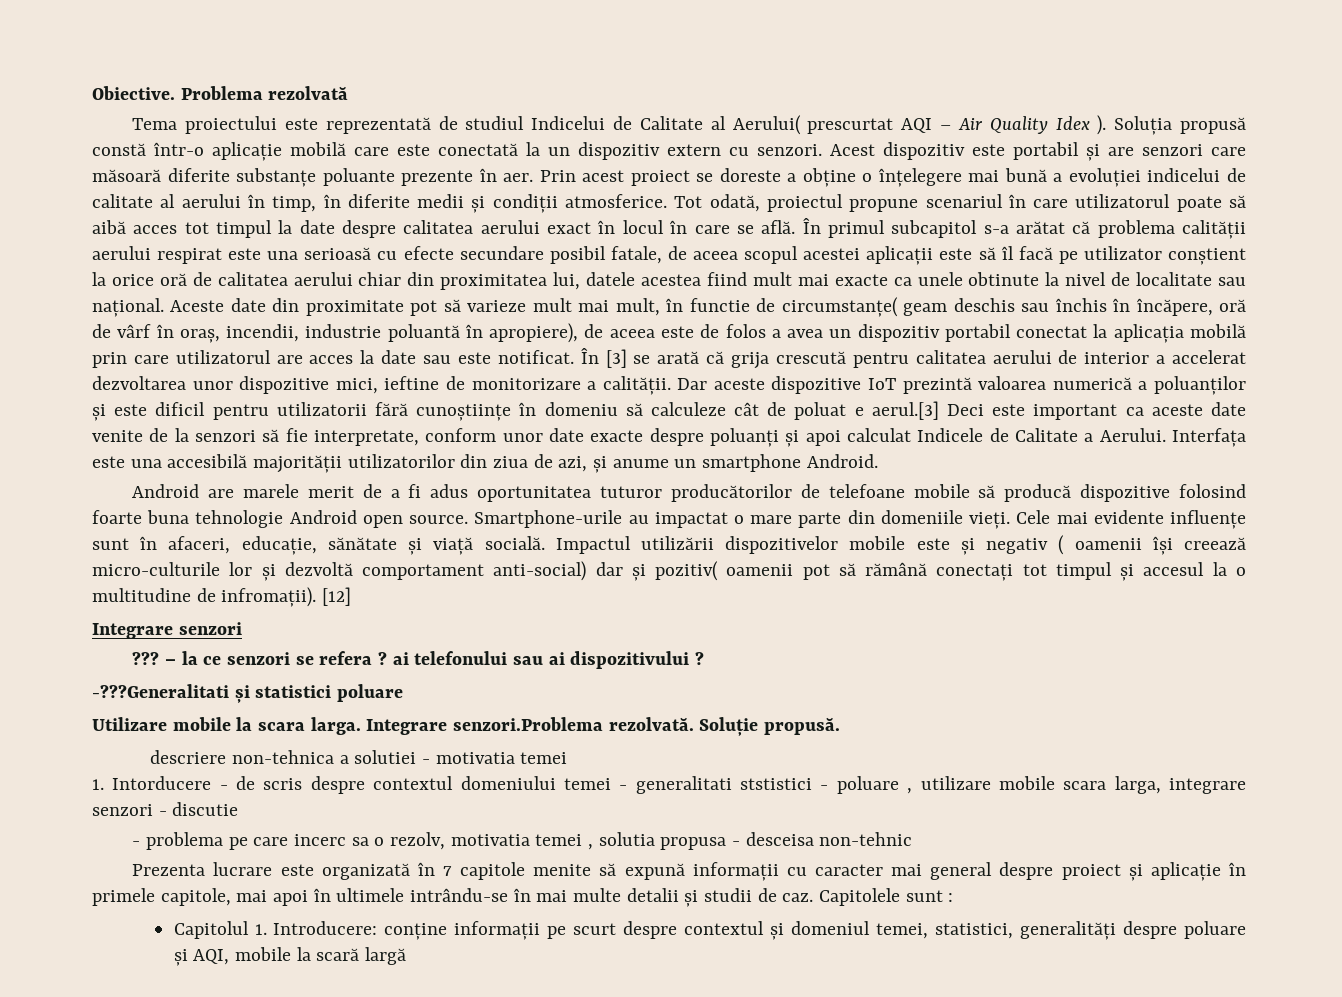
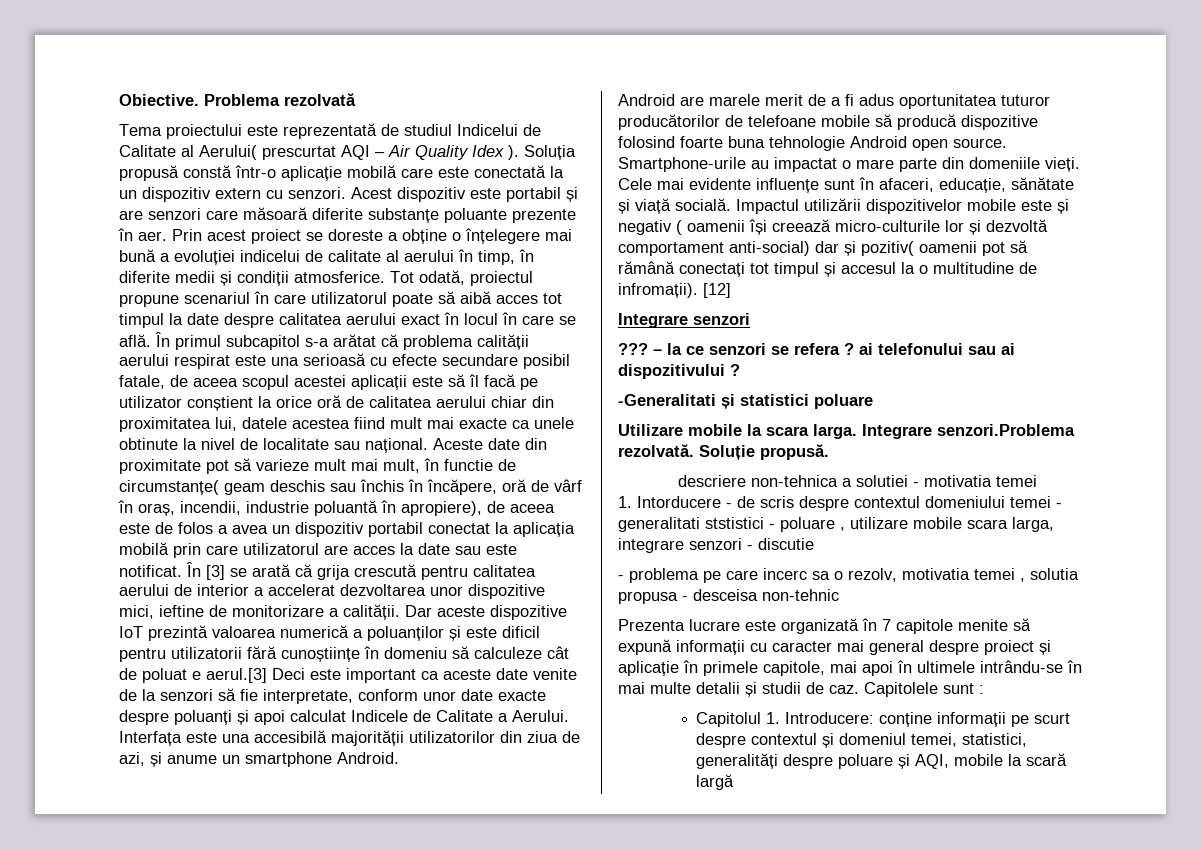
- -???Generalitati și statistici poluare
+ -Generalitati și statistici poluare

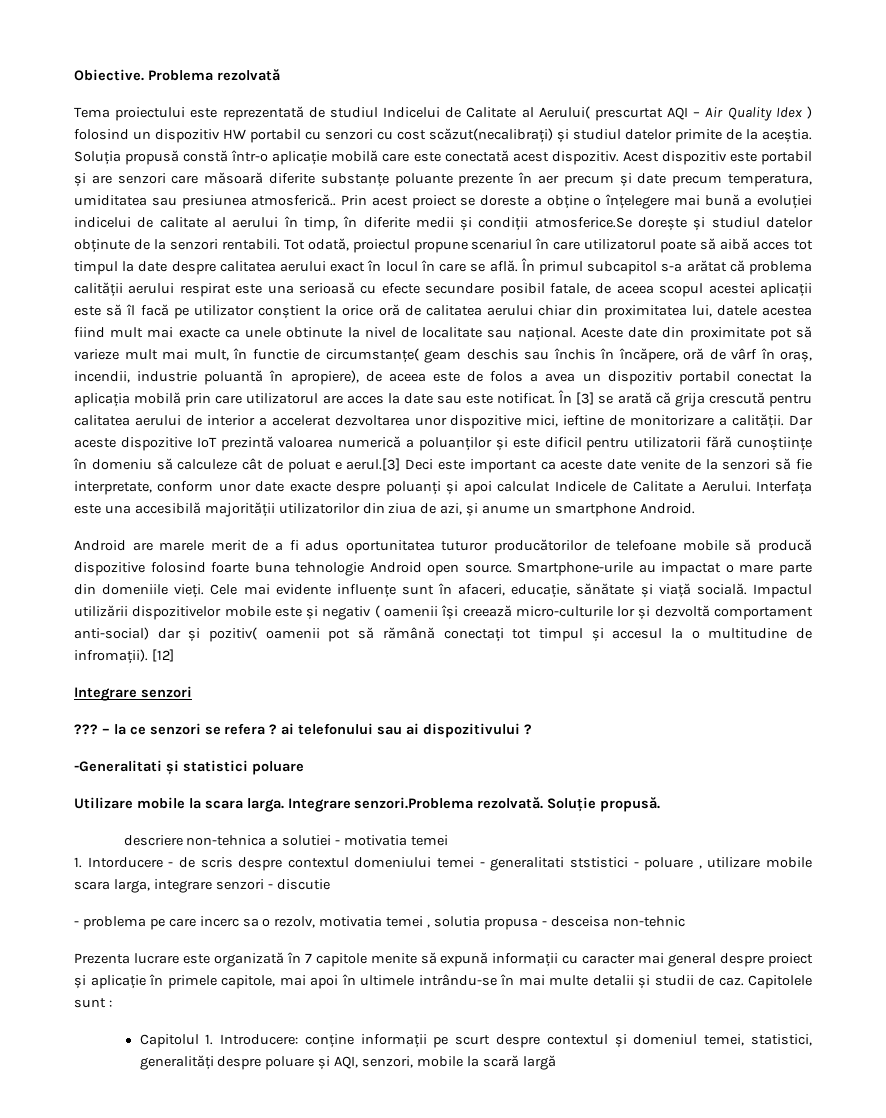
- Tema proiectului este reprezentată de studiul Indicelui de Calitate al Aerului( prescurtat AQI – Air Quality Idex ).
+ Tema proiectului este reprezentată de studiul Indicelui de Calitate al Aerului( prescurtat AQI – Air Quality Idex ) folosind un dispozitiv HW portabil cu senzori cu cost scăzut(necalibrați) și studiul datelor primite de la aceștia.
- Soluția propusă constă într-o aplicație mobilă care este conectată la un dispozitiv extern cu senzori.
+ Soluția propusă constă într-o aplicație mobilă care este conectată acest dispozitiv.
- Acest dispozitiv este portabil și are senzori care măsoară diferite substanțe poluante prezente în aer.
+ Acest dispozitiv este portabil și are senzori care măsoară diferite substanțe poluante prezente în aer precum și date precum temperatura, umiditatea sau presiunea atmosferică..
- Prin acest proiect se doreste a obține o înțelegere mai bună a evoluției indicelui de calitate al aerului în timp, în diferite medii și condiții atmosferice.
+ Prin acest proiect se doreste a obține o înțelegere mai bună a evoluției indicelui de calitate al aerului în timp, în diferite medii și condiții atmosferice.Se dorește și studiul datelor obținute de la senzori rentabili.
- Capitolul 1. Introducere: conține informații pe scurt despre contextul și domeniul temei, statistici, generalități despre poluare și AQI, mobile la scară largă
+ Capitolul 1. Introducere: conține informații pe scurt despre contextul și domeniul temei, statistici, generalități despre poluare și AQI, senzori, mobile la scară largă

